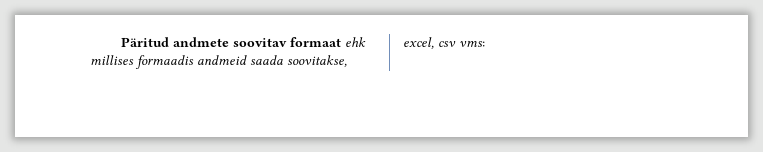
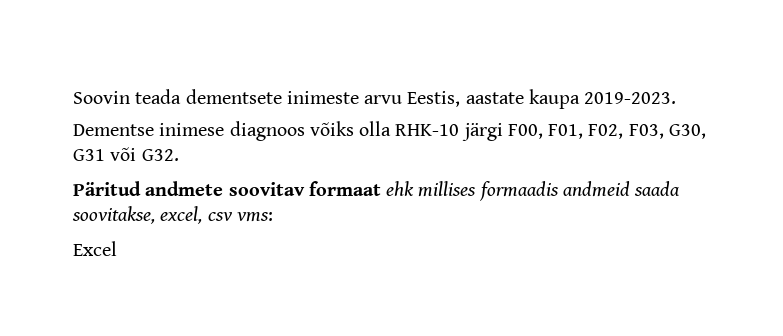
+ Soovin teada dementsete inimeste arvu Eestis, aastate kaupa 2019-2023.
+ Dementse inimese diagnoos võiks olla RHK-10 järgi F00, F01, F02, F03, G30, G31 või G32.
+ Excel

